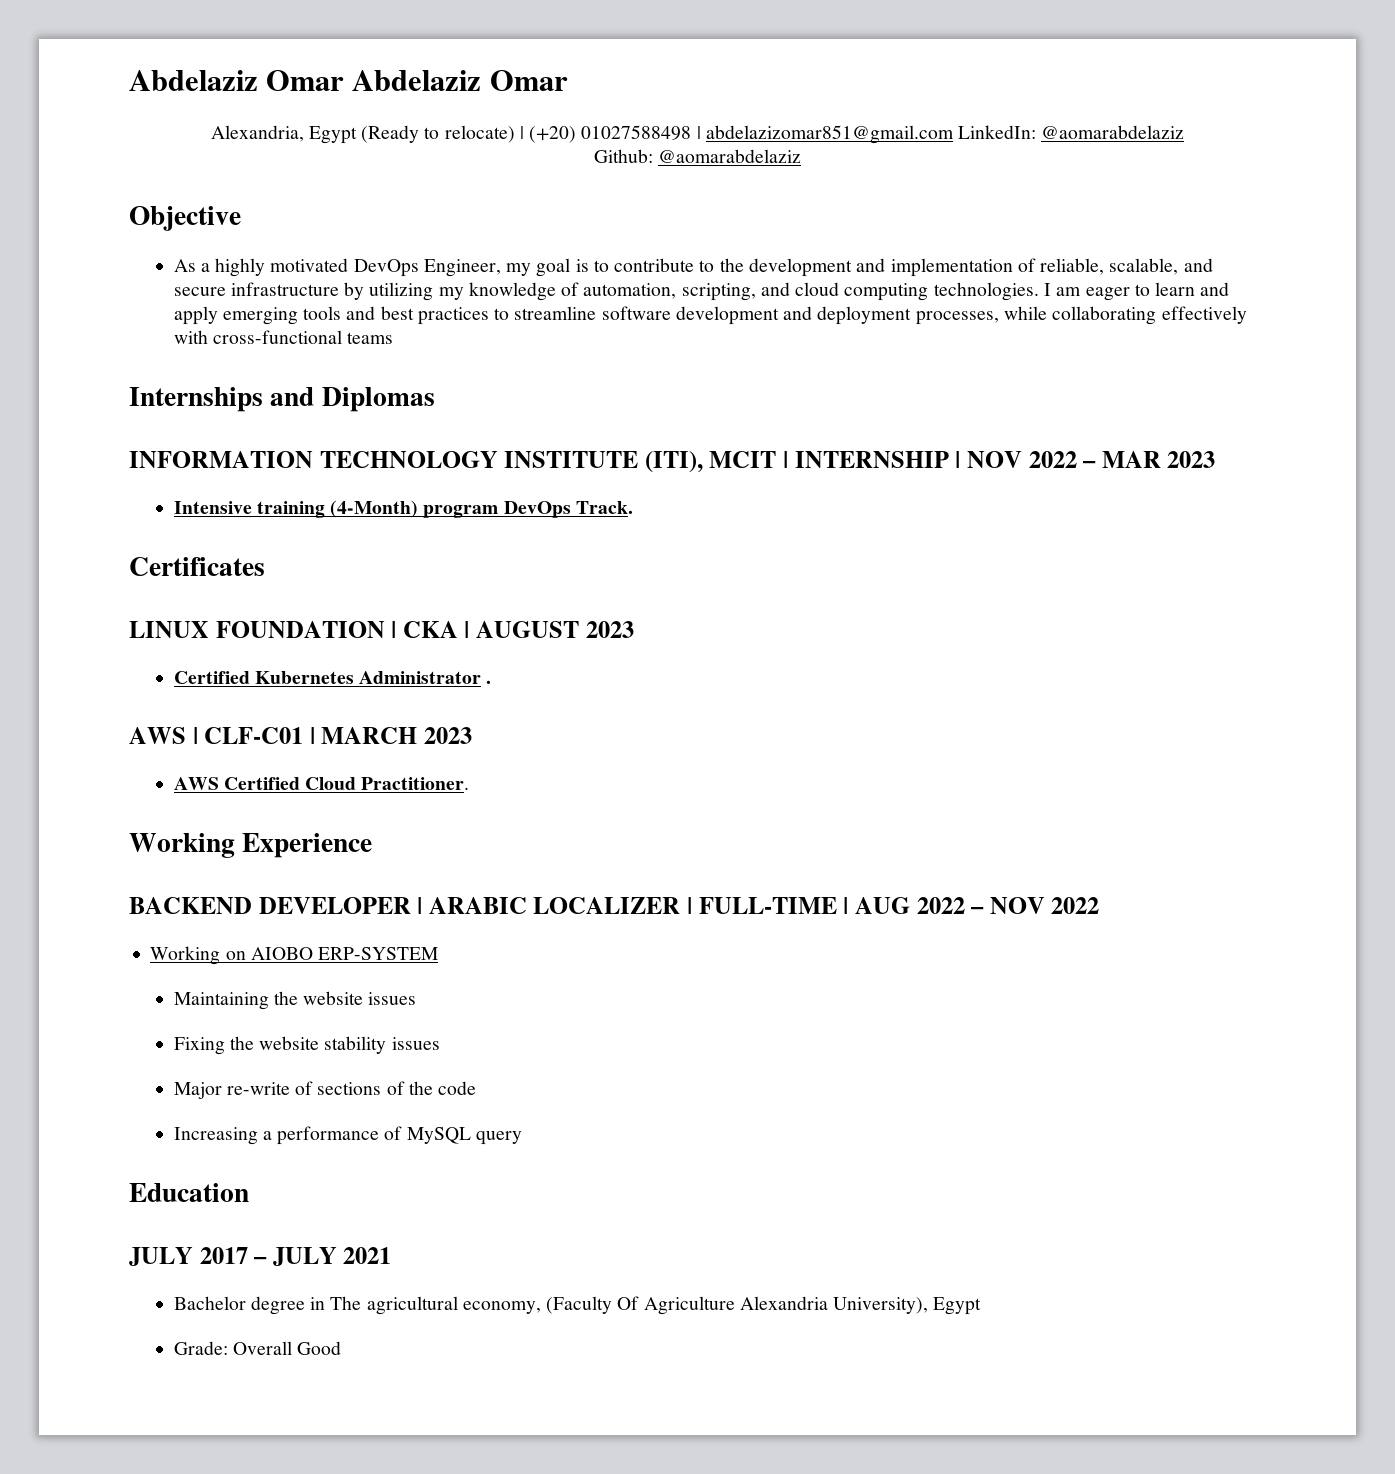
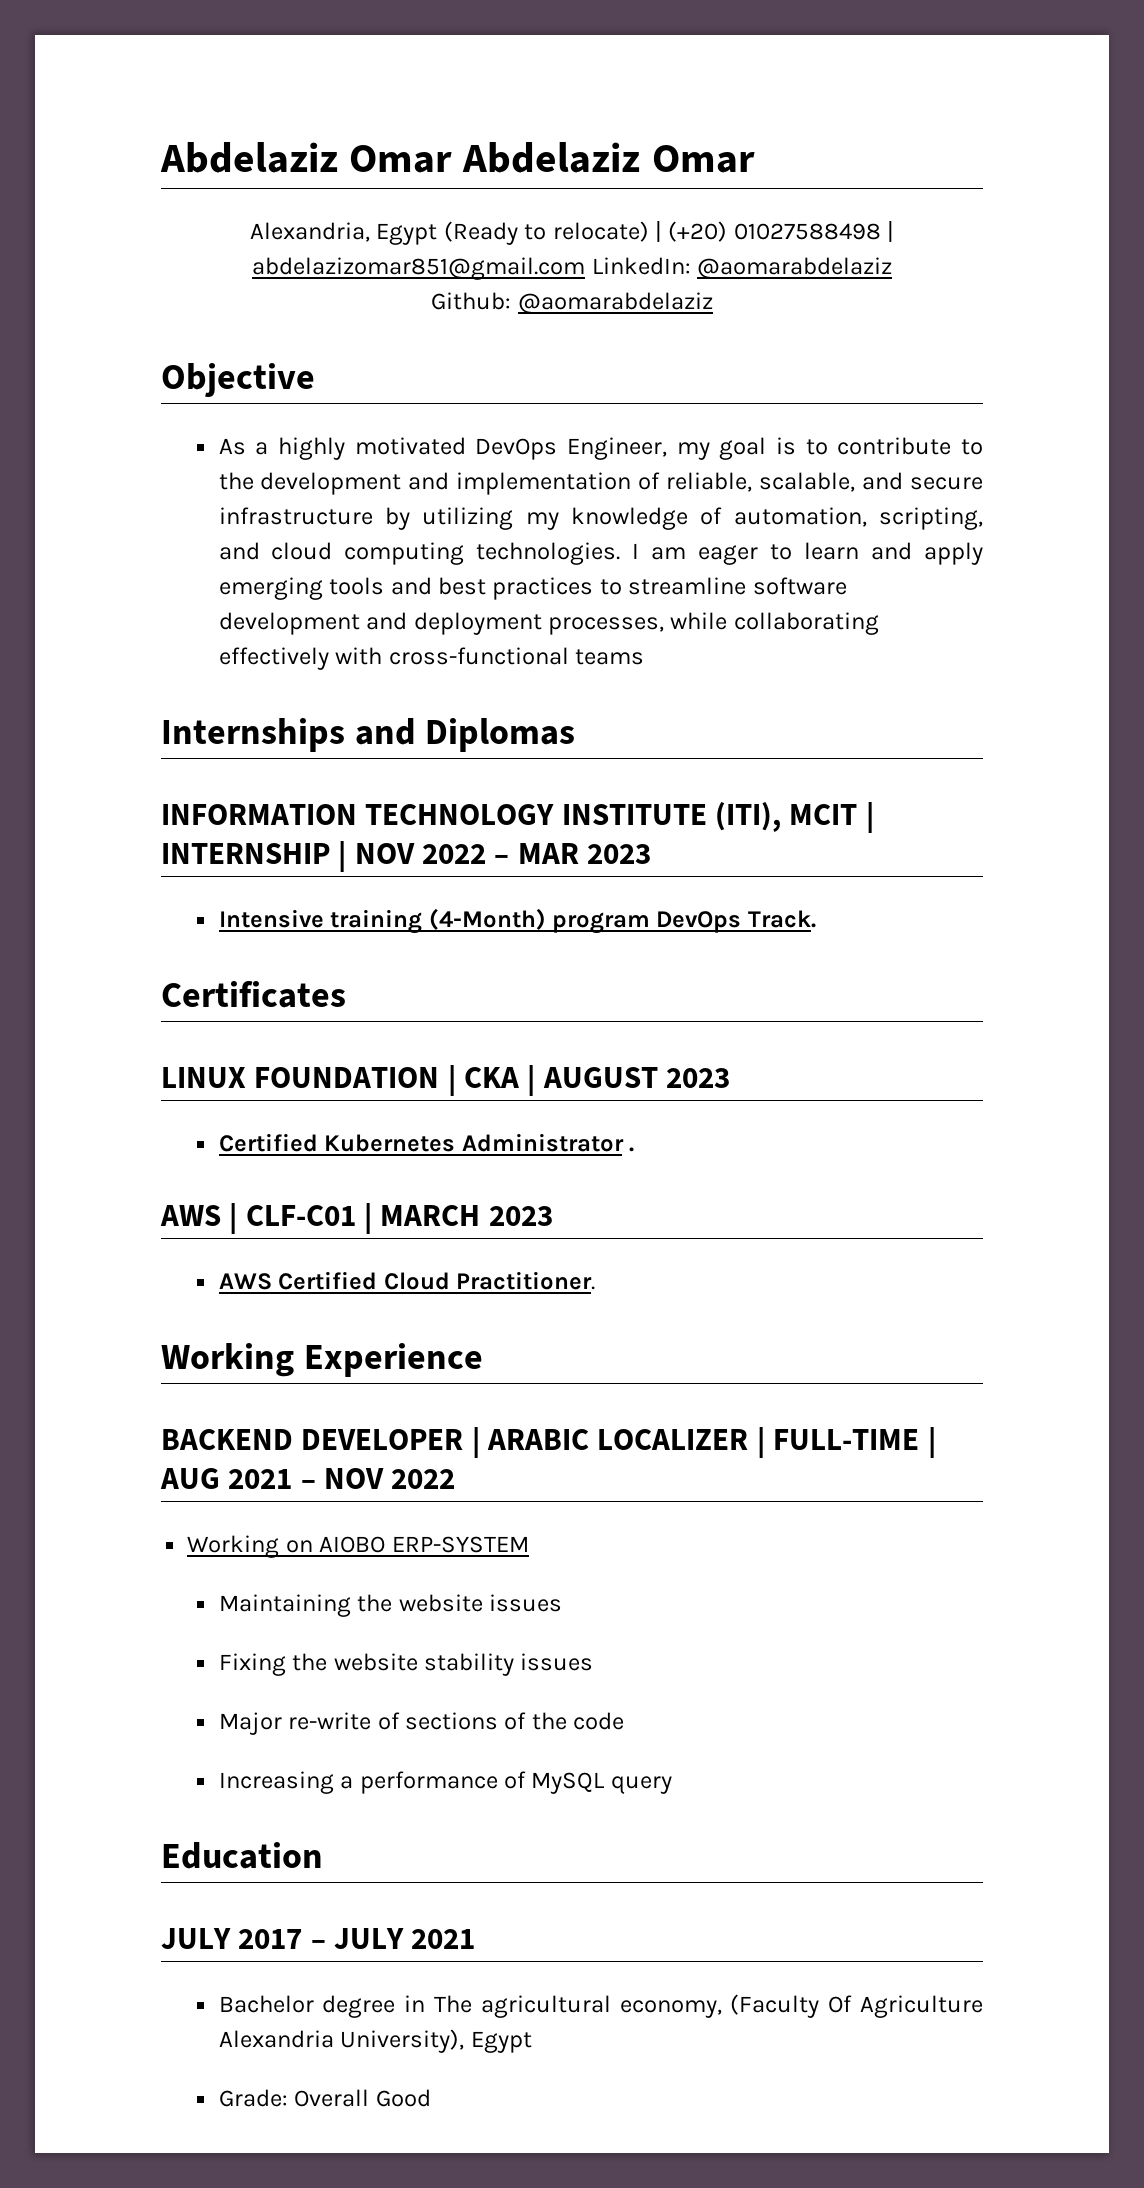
- BACKEND DEVELOPER | ARABIC LOCALIZER | FULL-TIME | AUG 2022 – NOV 2022
+ BACKEND DEVELOPER | ARABIC LOCALIZER | FULL-TIME | AUG 2021 – NOV 2022

